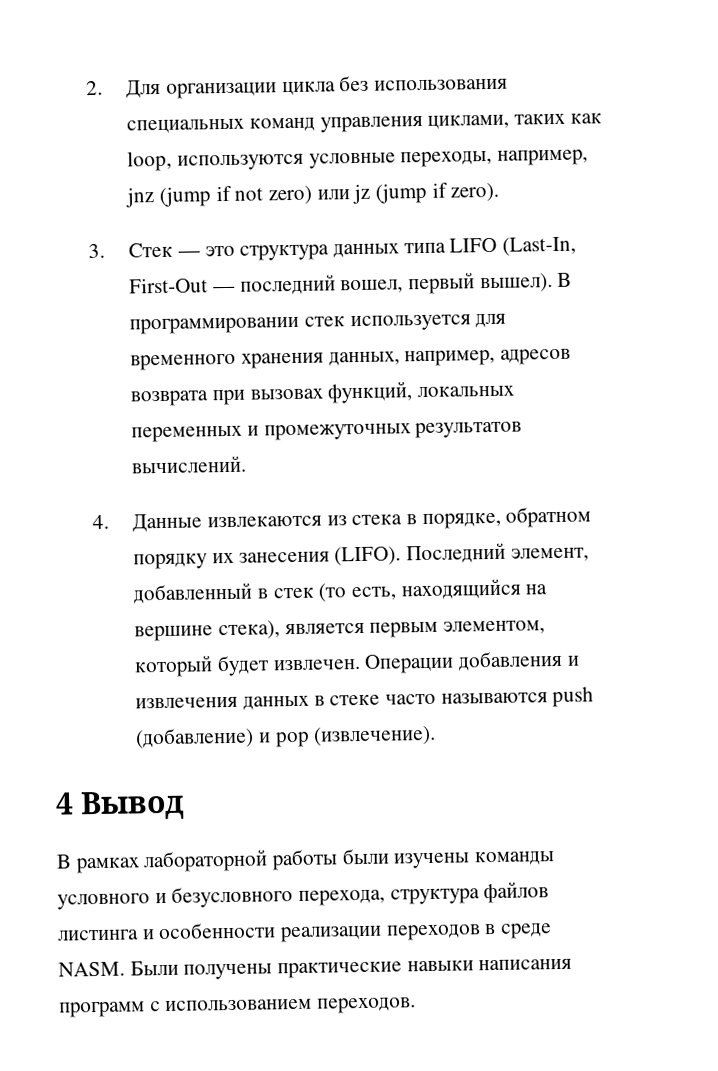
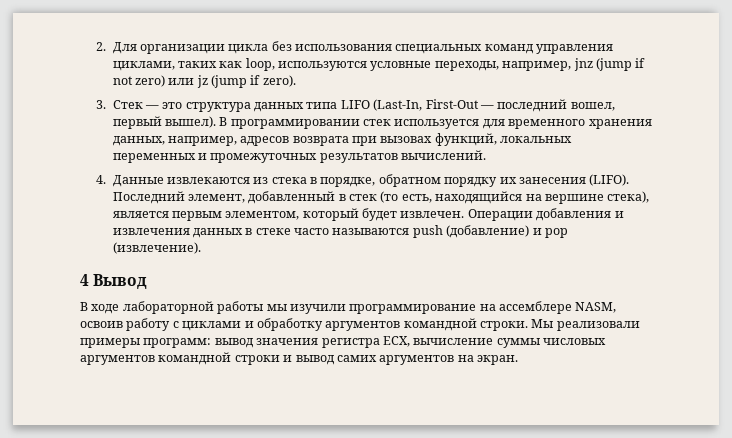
- В рамках лабораторной работы были изучены команды условного и безусловного перехода, структура файлов листинга и особенности реализации переходов в среде NASM. Были получены практические навыки написания программ с использованием переходов.
+ В ходе лабораторной работы мы изучили программирование на ассемблере NASM, освоив работу с циклами и обработку аргументов командной строки. Мы реализовали примеры программ: вывод значения регистра ECX, вычисление суммы числовых аргументов командной строки и вывод самих аргументов на экран.

